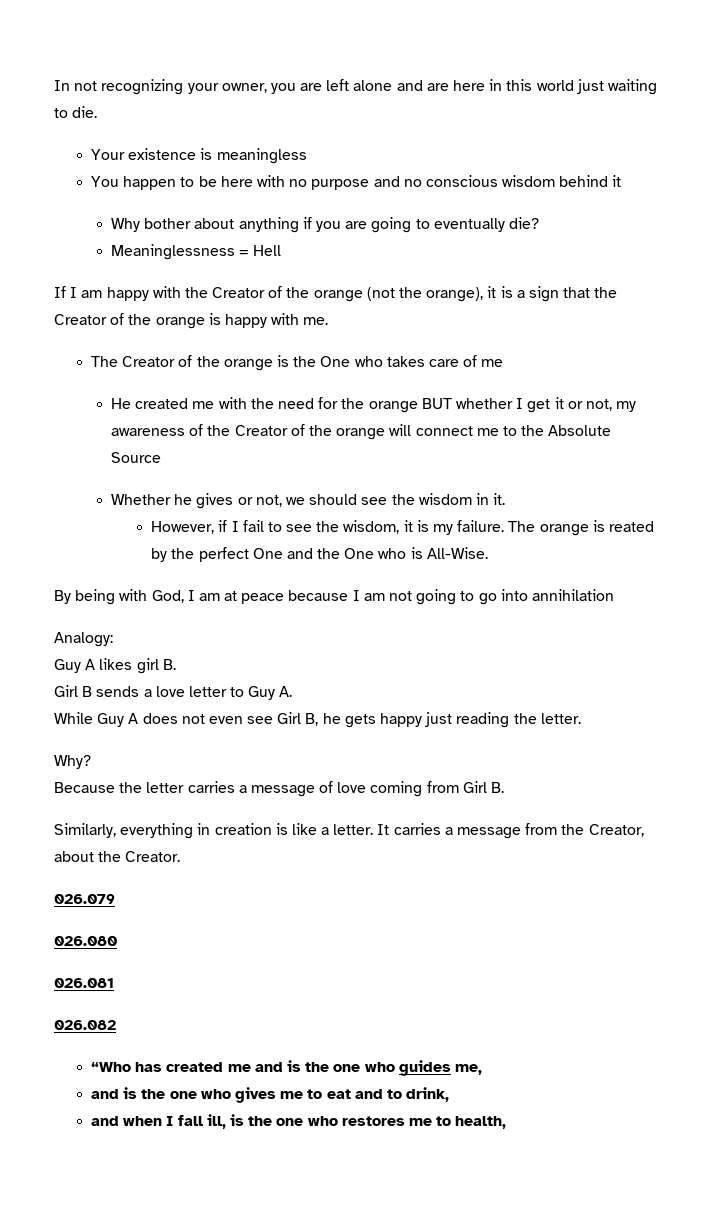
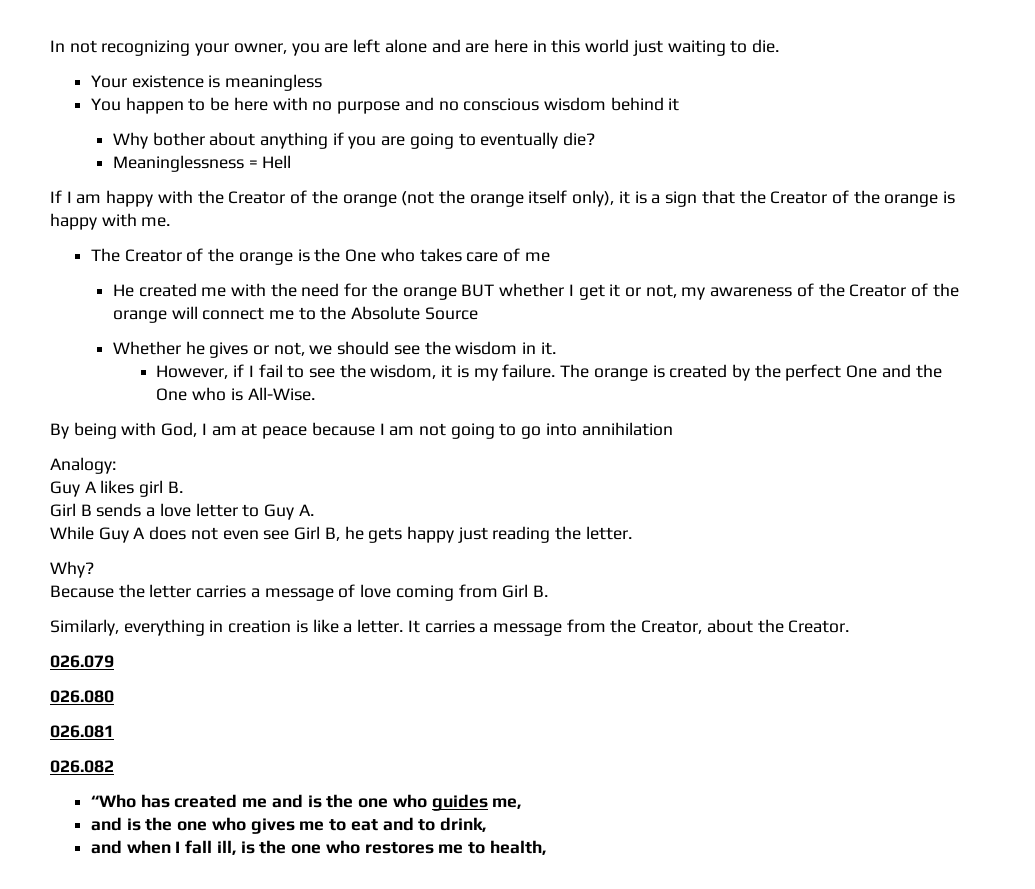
- If I am happy with the Creator of the orange (not the orange), it is a sign that the Creator of the orange is happy with me.
+ If I am happy with the Creator of the orange (not the orange itself only), it is a sign that the Creator of the orange is happy with me.
- The orange is reated by the perfect One and the One who is All-Wise.
+ The orange is created by the perfect One and the One who is All-Wise.

